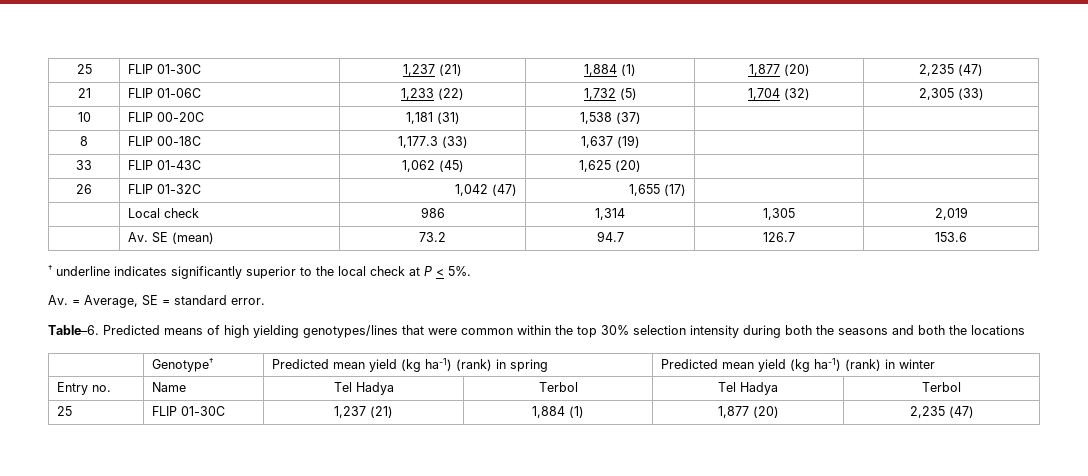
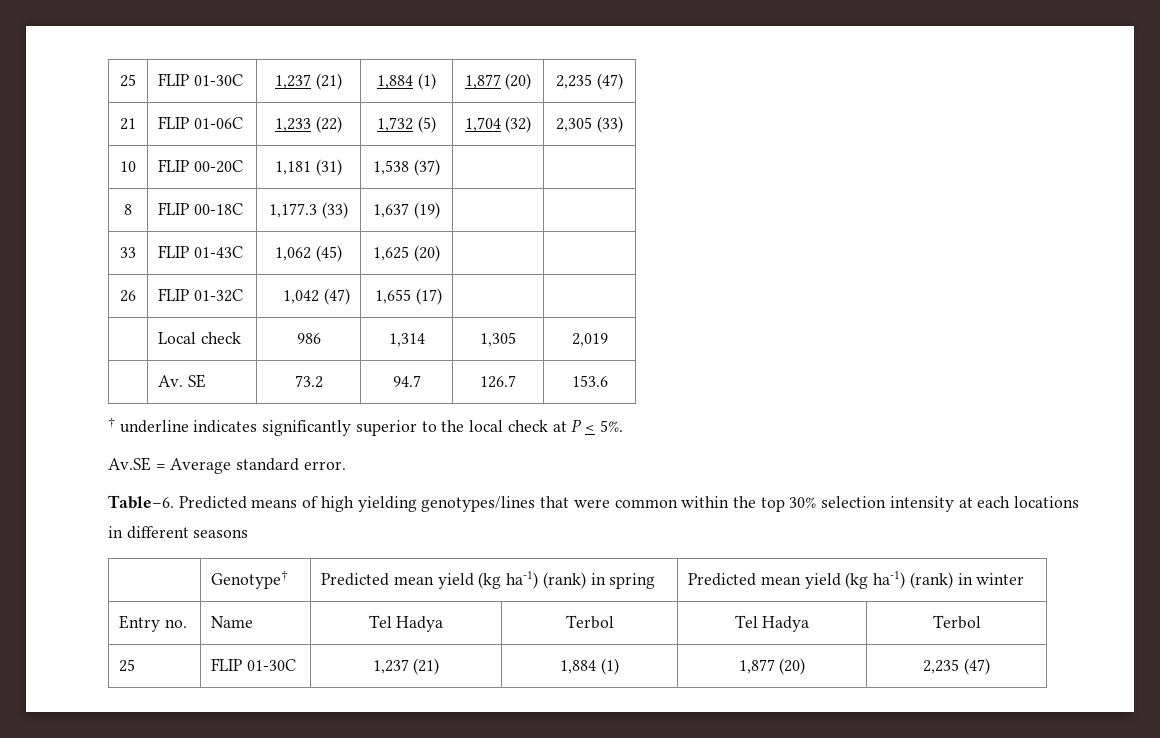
- | Av. SE (mean) | 73.2 | 94.7 | 126.7 | 153.6
+ | Av. SE | 73.2 | 94.7 | 126.7 | 153.6
- Av. = Average, SE = standard error.
+ Av.SE = Average standard error.
- Predicted means of high yielding genotypes/lines that were common within the top 30% selection intensity during both the seasons and both the locations
+ Predicted means of high yielding genotypes/lines that were common within the top 30% selection intensity at each locations in different seasons

